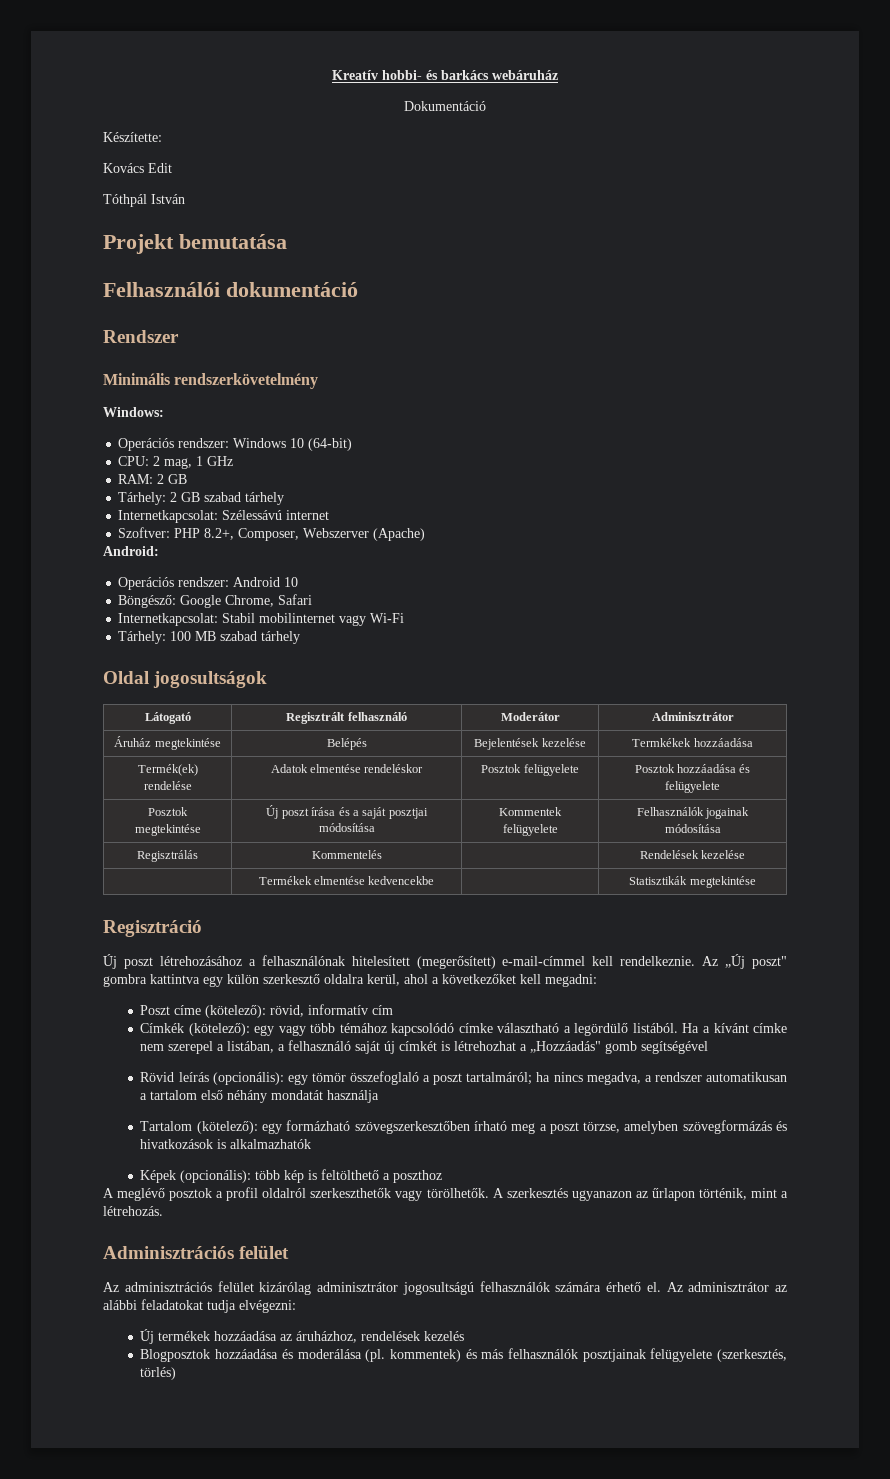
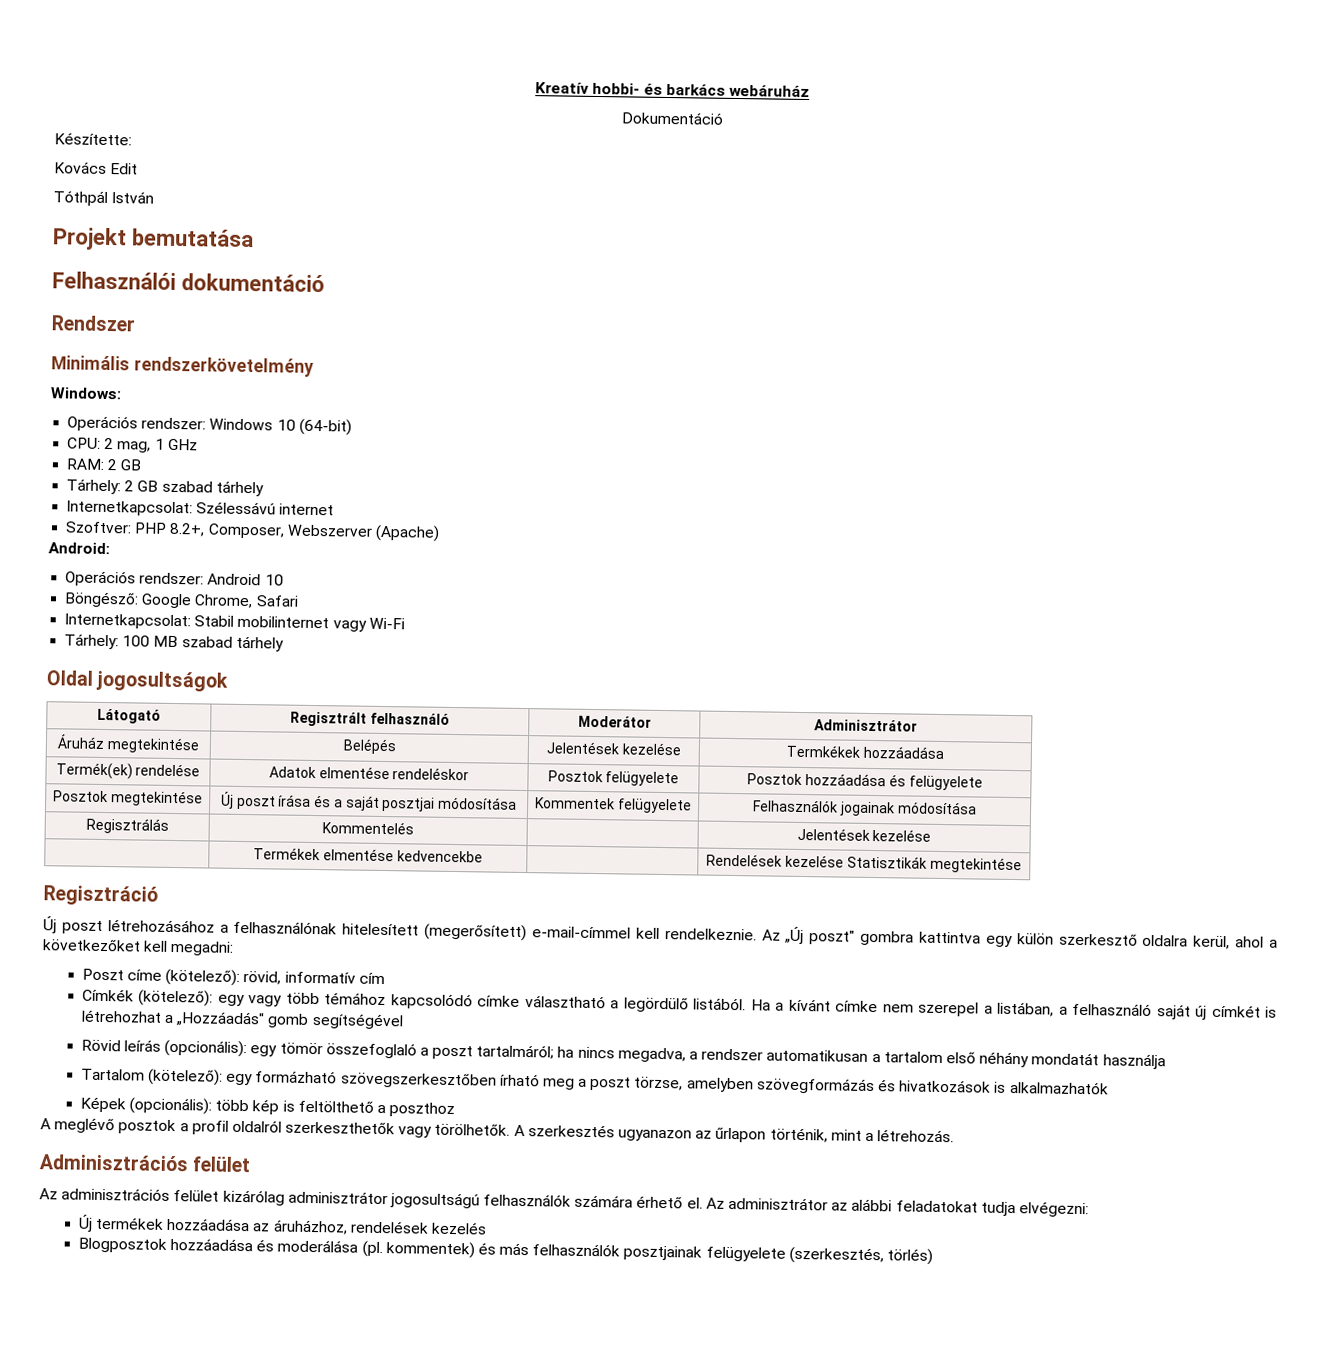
- Áruház megtekintése | Belépés | Bejelentések kezelése | Termkékek hozzáadása
+ Áruház megtekintése | Belépés | Jelentések kezelése | Termkékek hozzáadása
- Regisztrálás | Kommentelés | | Rendelések kezelése
+ Regisztrálás | Kommentelés | | Jelentések kezelése
- | Termékek elmentése kedvencekbe | | Statisztikák megtekintése
+ | Termékek elmentése kedvencekbe | | Rendelések kezelése Statisztikák megtekintése

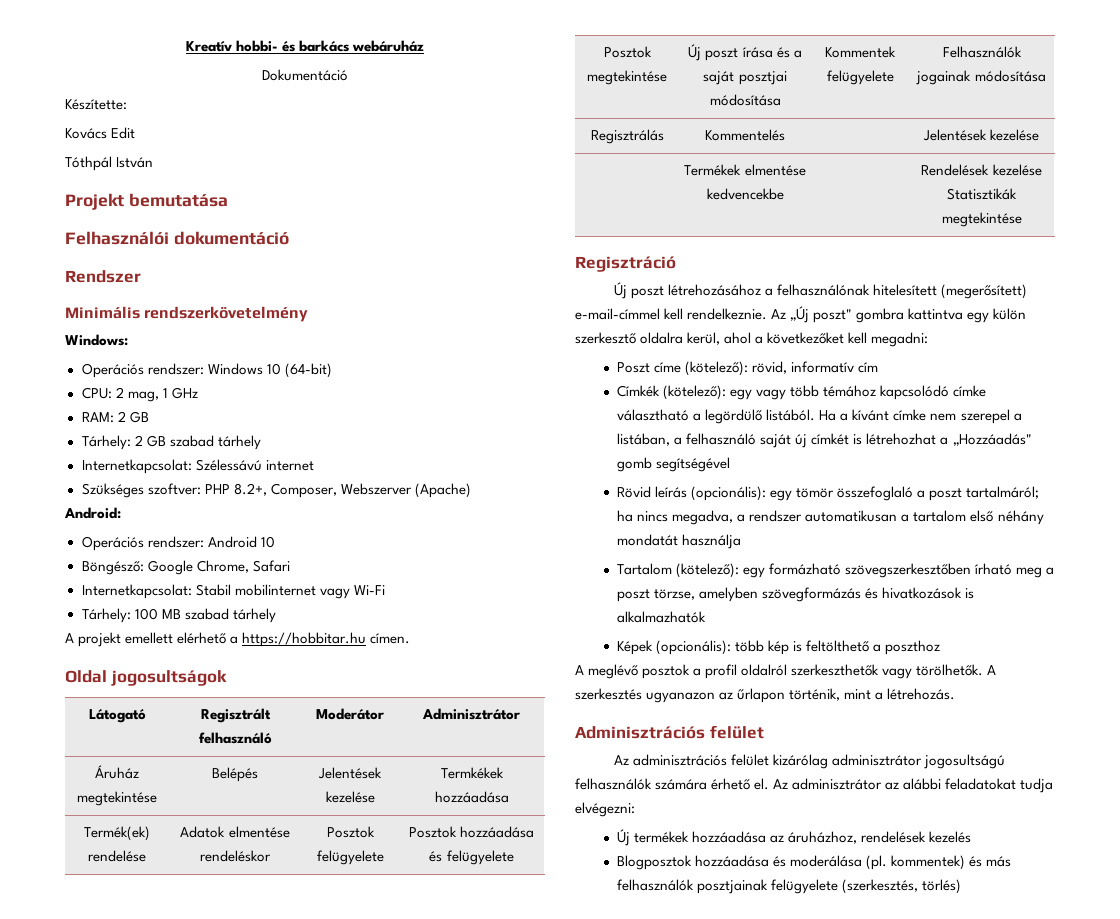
- Szoftver: PHP 8.2+, Composer, Webszerver (Apache)
+ Szükséges szoftver: PHP 8.2+, Composer, Webszerver (Apache)
+ A projekt emellett elérhető a https://hobbitar.hu címen.

